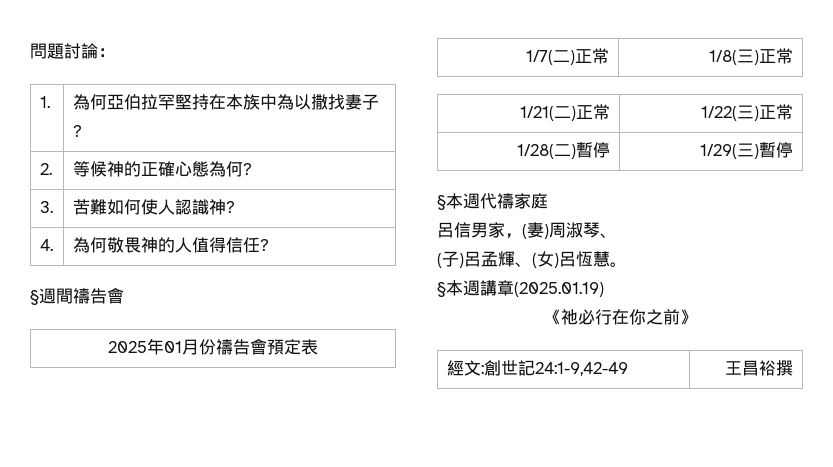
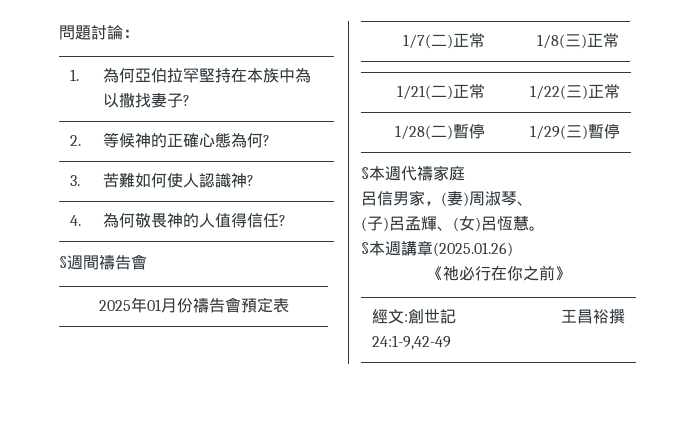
- §本週講章(2025.01.19)
+ §本週講章(2025.01.26)

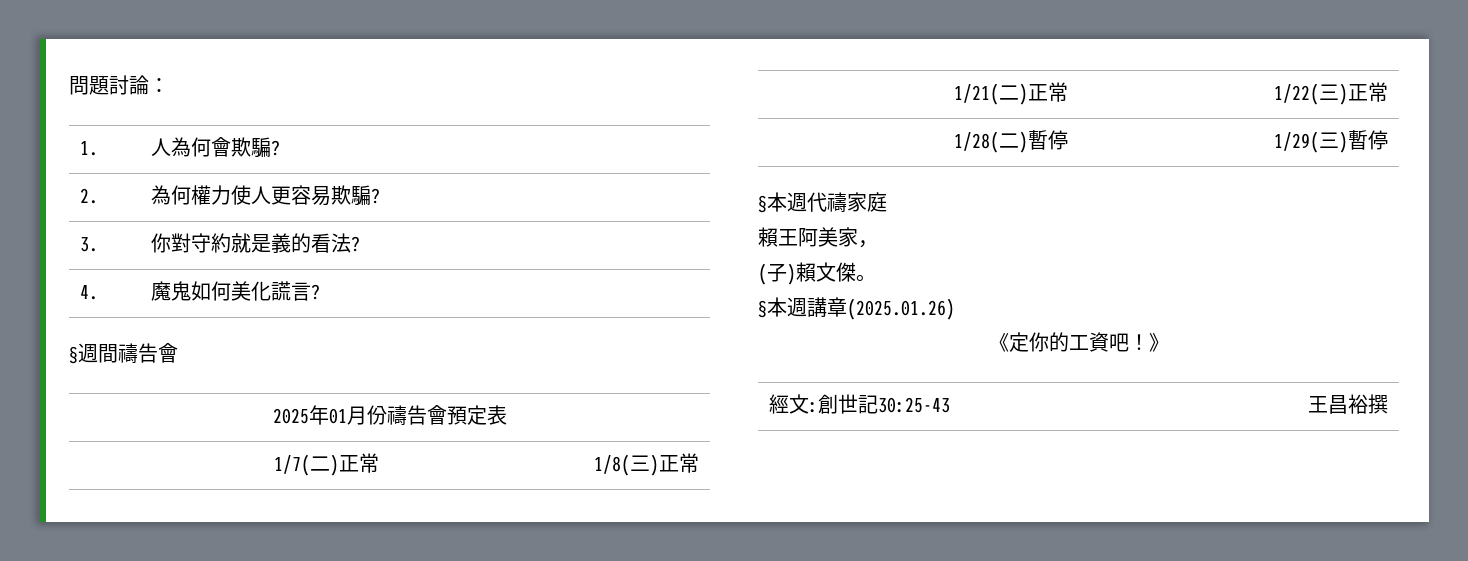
- 1. | 為何亞伯拉罕堅持在本族中為以撒找妻子?
- 2. | 等候神的正確心態為何?
- 3. | 苦難如何使人認識神?
- 4. | 為何敬畏神的人值得信任?
+ 1. | 人為何會欺騙?
+ 2. | 為何權力使人更容易欺騙?
+ 3. | 你對守約就是義的看法?
+ 4. | 魔鬼如何美化謊言?
- 呂信男家，(妻)周淑琴、
- (子)呂孟輝、(女)呂恆慧。
+ 賴王阿美家，
+ (子)賴文傑。
- 《祂必行在你之前》
+ 《定你的工資吧！》
- 經文:創世記24:1-9,42-49 | 王昌裕撰
+ 經文:創世記30:25-43 | 王昌裕撰

